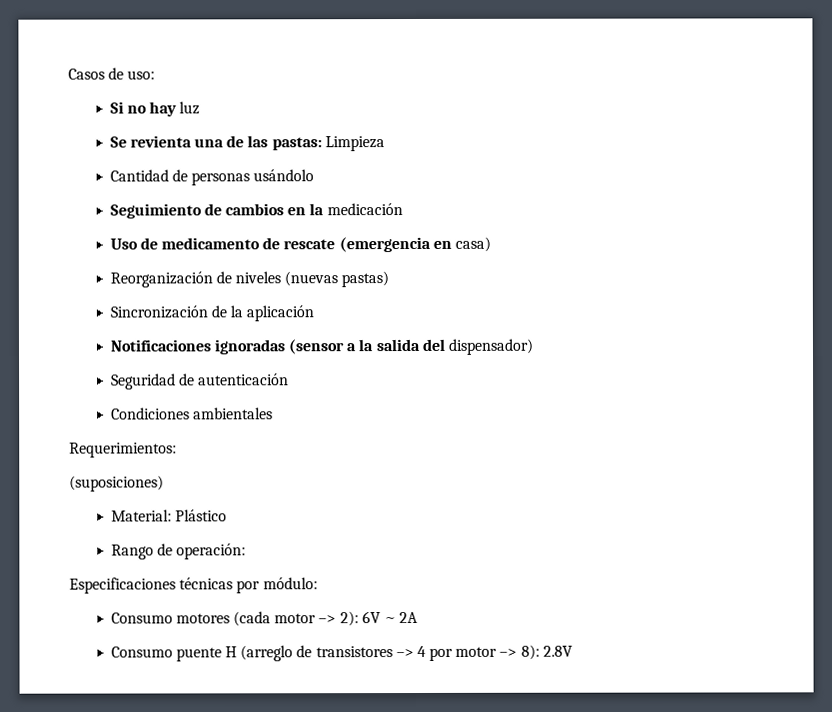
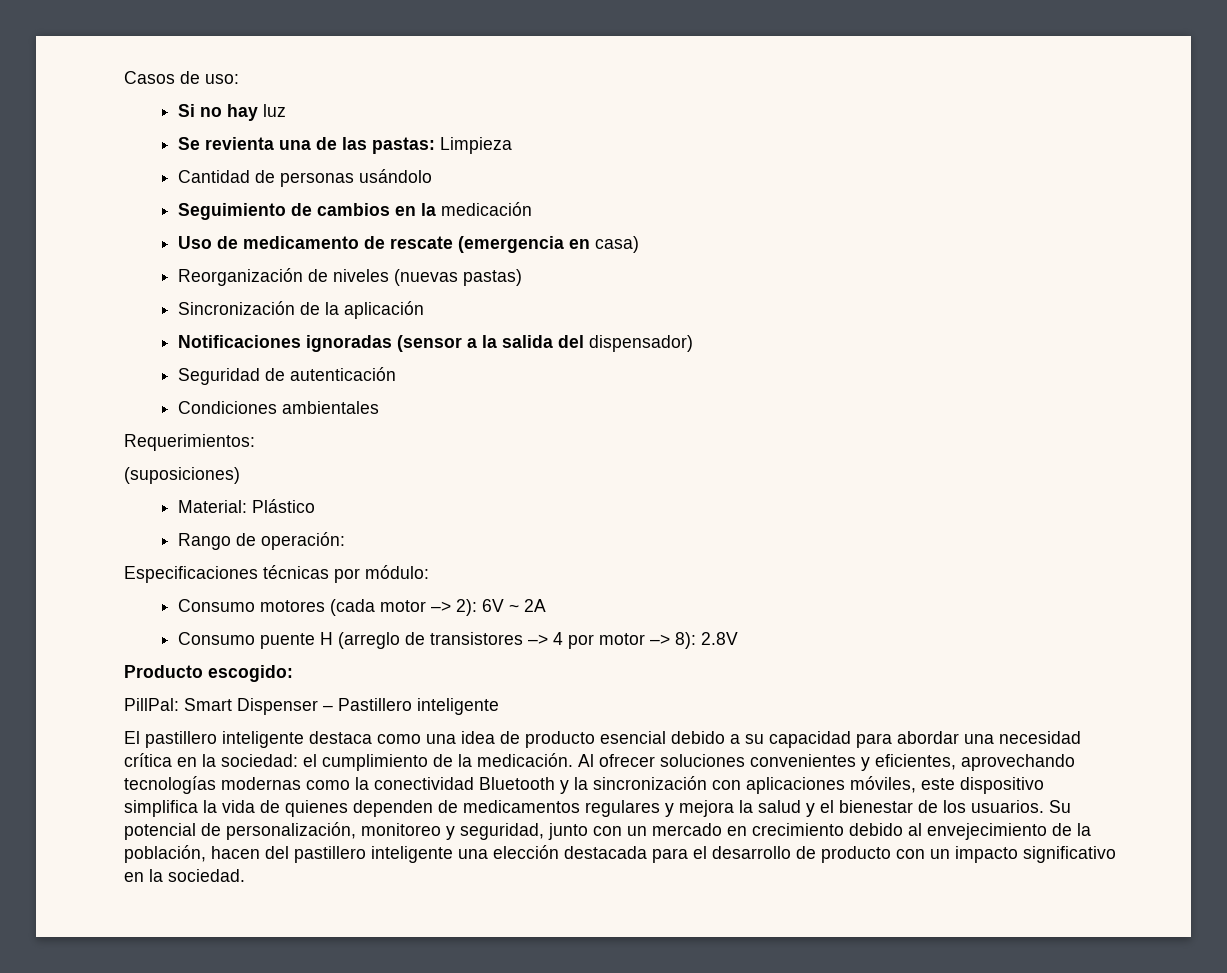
+ Producto escogido:
+ PillPal: Smart Dispenser – Pastillero inteligente
+ El pastillero inteligente destaca como una idea de producto esencial debido a su capacidad para abordar una necesidad crítica en la sociedad: el cumplimiento de la medicación. Al ofrecer soluciones convenientes y eficientes, aprovechando tecnologías modernas como la conectividad Bluetooth y la sincronización con aplicaciones móviles, este dispositivo simplifica la vida de quienes dependen de medicamentos regulares y mejora la salud y el bienestar de los usuarios. Su potencial de personalización, monitoreo y seguridad, junto con un mercado en crecimiento debido al envejecimiento de la población, hacen del pastillero inteligente una elección destacada para el desarrollo de producto con un impacto significativo en la sociedad.

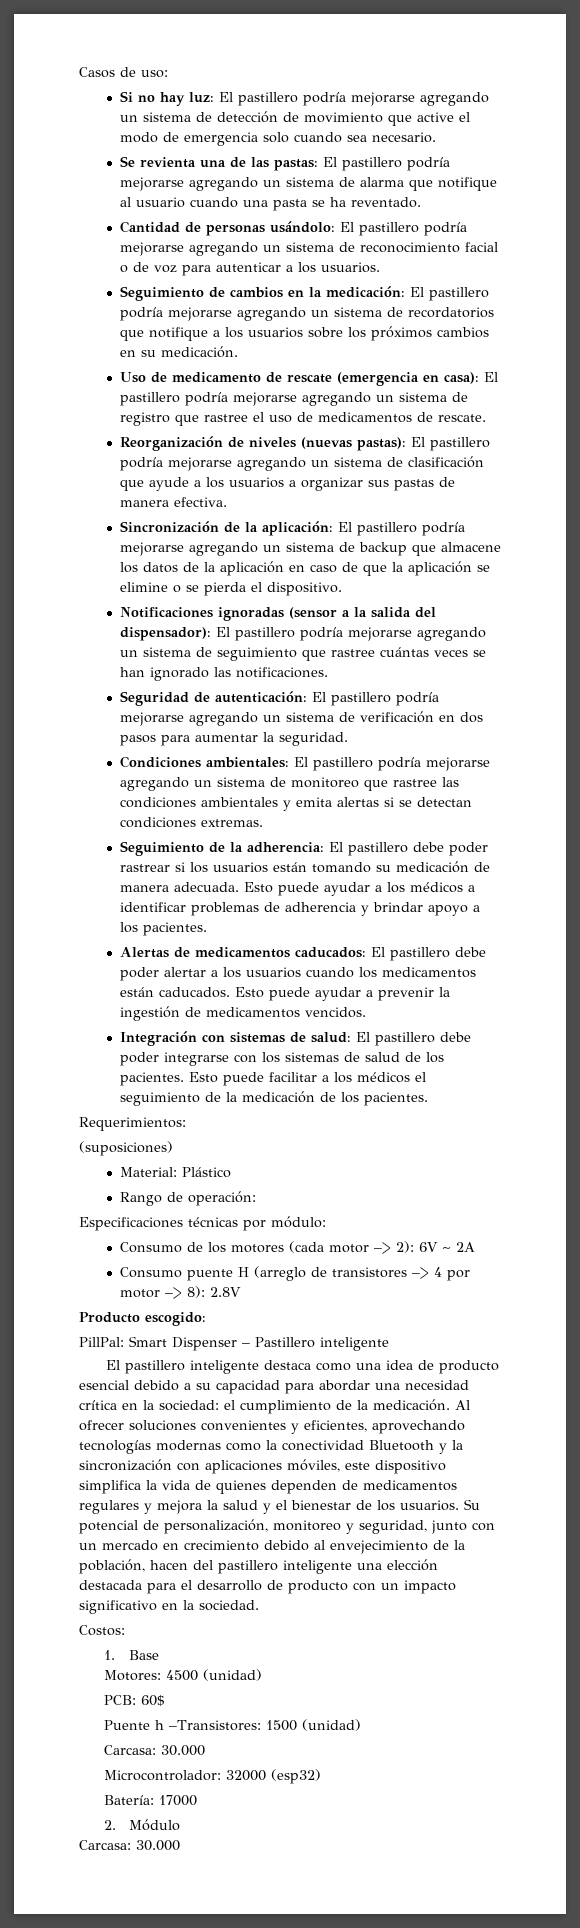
- Si no hay luz
+ Si no hay luz: El pastillero podría mejorarse agregando un sistema de detección de movimiento que active el modo de emergencia solo cuando sea necesario.
- Se revienta una de las pastas: Limpieza
- Cantidad de personas usándolo
+ Se revienta una de las pastas: El pastillero podría mejorarse agregando un sistema de alarma que notifique al usuario cuando una pasta se ha reventado.
+ Cantidad de personas usándolo: El pastillero podría mejorarse agregando un sistema de reconocimiento facial o de voz para autenticar a los usuarios.
- Seguimiento de cambios en la medicación
+ Seguimiento de cambios en la medicación: El pastillero podría mejorarse agregando un sistema de recordatorios que notifique a los usuarios sobre los próximos cambios en su medicación.
- Uso de medicamento de rescate (emergencia en casa)
- Reorganización de niveles (nuevas pastas)
- Sincronización de la aplicación
+ Uso de medicamento de rescate (emergencia en casa): El pastillero podría mejorarse agregando un sistema de registro que rastree el uso de medicamentos de rescate.
+ Reorganización de niveles (nuevas pastas): El pastillero podría mejorarse agregando un sistema de clasificación que ayude a los usuarios a organizar sus pastas de manera efectiva.
+ Sincronización de la aplicación: El pastillero podría mejorarse agregando un sistema de backup que almacene los datos de la aplicación en caso de que la aplicación se elimine o se pierda el dispositivo.
- Notificaciones ignoradas (sensor a la salida del dispensador)
- Seguridad de autenticación
- Condiciones ambientales
+ Notificaciones ignoradas (sensor a la salida del dispensador): El pastillero podría mejorarse agregando un sistema de seguimiento que rastree cuántas veces se han ignorado las notificaciones.
+ Seguridad de autenticación: El pastillero podría mejorarse agregando un sistema de verificación en dos pasos para aumentar la seguridad.
+ Condiciones ambientales: El pastillero podría mejorarse agregando un sistema de monitoreo que rastree las condiciones ambientales y emita alertas si se detectan condiciones extremas.
+ Seguimiento de la adherencia: El pastillero debe poder rastrear si los usuarios están tomando su medicación de manera adecuada. Esto puede ayudar a los médicos a identificar problemas de adherencia y brindar apoyo a los pacientes.
+ Alertas de medicamentos caducados: El pastillero debe poder alertar a los usuarios cuando los medicamentos están caducados. Esto puede ayudar a prevenir la ingestión de medicamentos vencidos.
+ Integración con sistemas de salud: El pastillero debe poder integrarse con los sistemas de salud de los pacientes. Esto puede facilitar a los médicos el seguimiento de la medicación de los pacientes.
- Consumo motores (cada motor –> 2): 6V ~ 2A
+ Consumo de los motores (cada motor –> 2): 6V ~ 2A
+ Costos:
+ 1. Base
+ Motores: 4500 (unidad)
+ PCB: 60$
+ Puente h –Transistores: 1500 (unidad)
+ Carcasa: 30.000
+ Microcontrolador: 32000 (esp32)
+ Batería: 17000
+ 2. Módulo
+ Carcasa: 30.000

